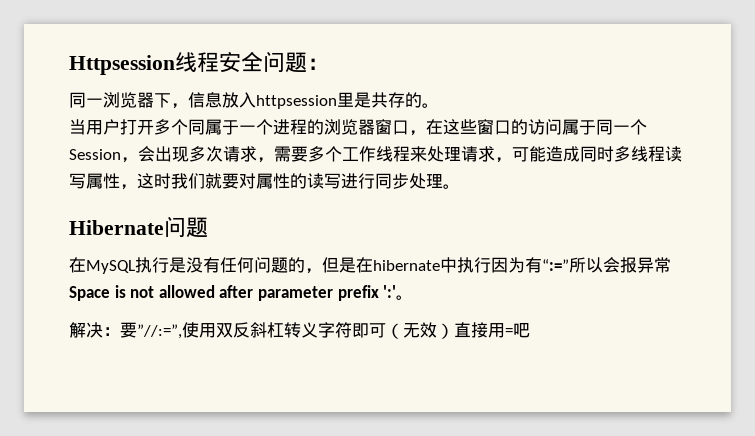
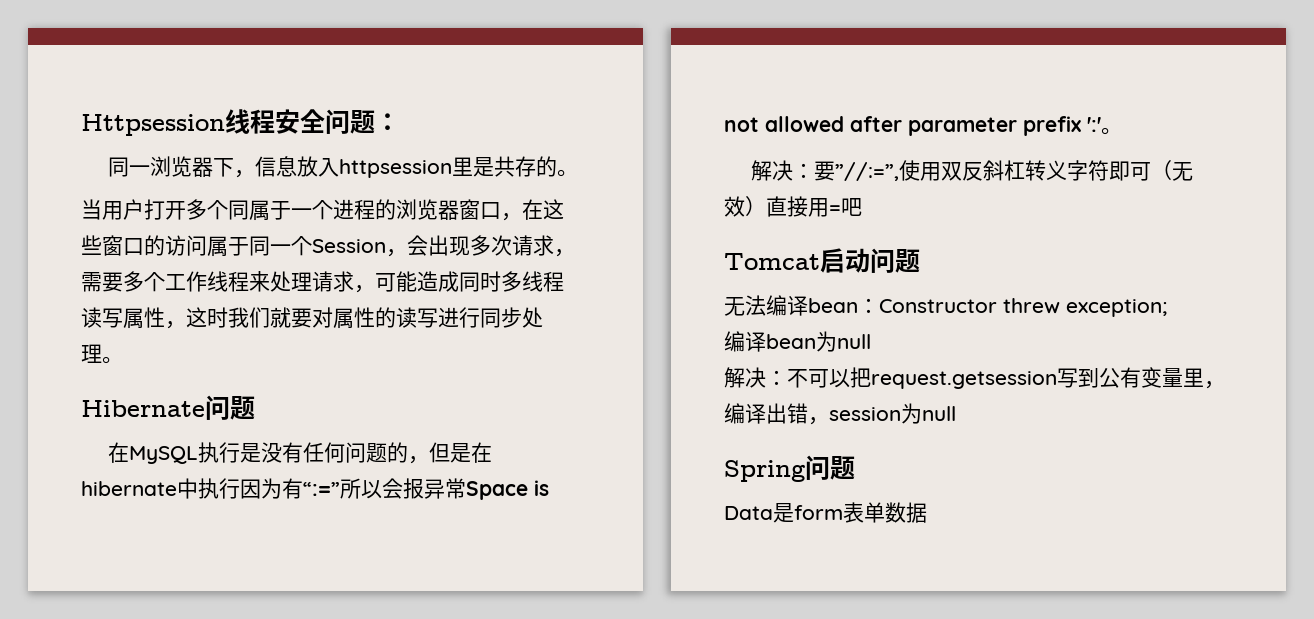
+ Tomcat启动问题
+ 无法编译bean：Constructor threw exception;
+ 编译bean为null
+ 解决：不可以把request.getsession写到公有变量里，编译出错，session为null
+ Spring问题
+ Data是form表单数据

